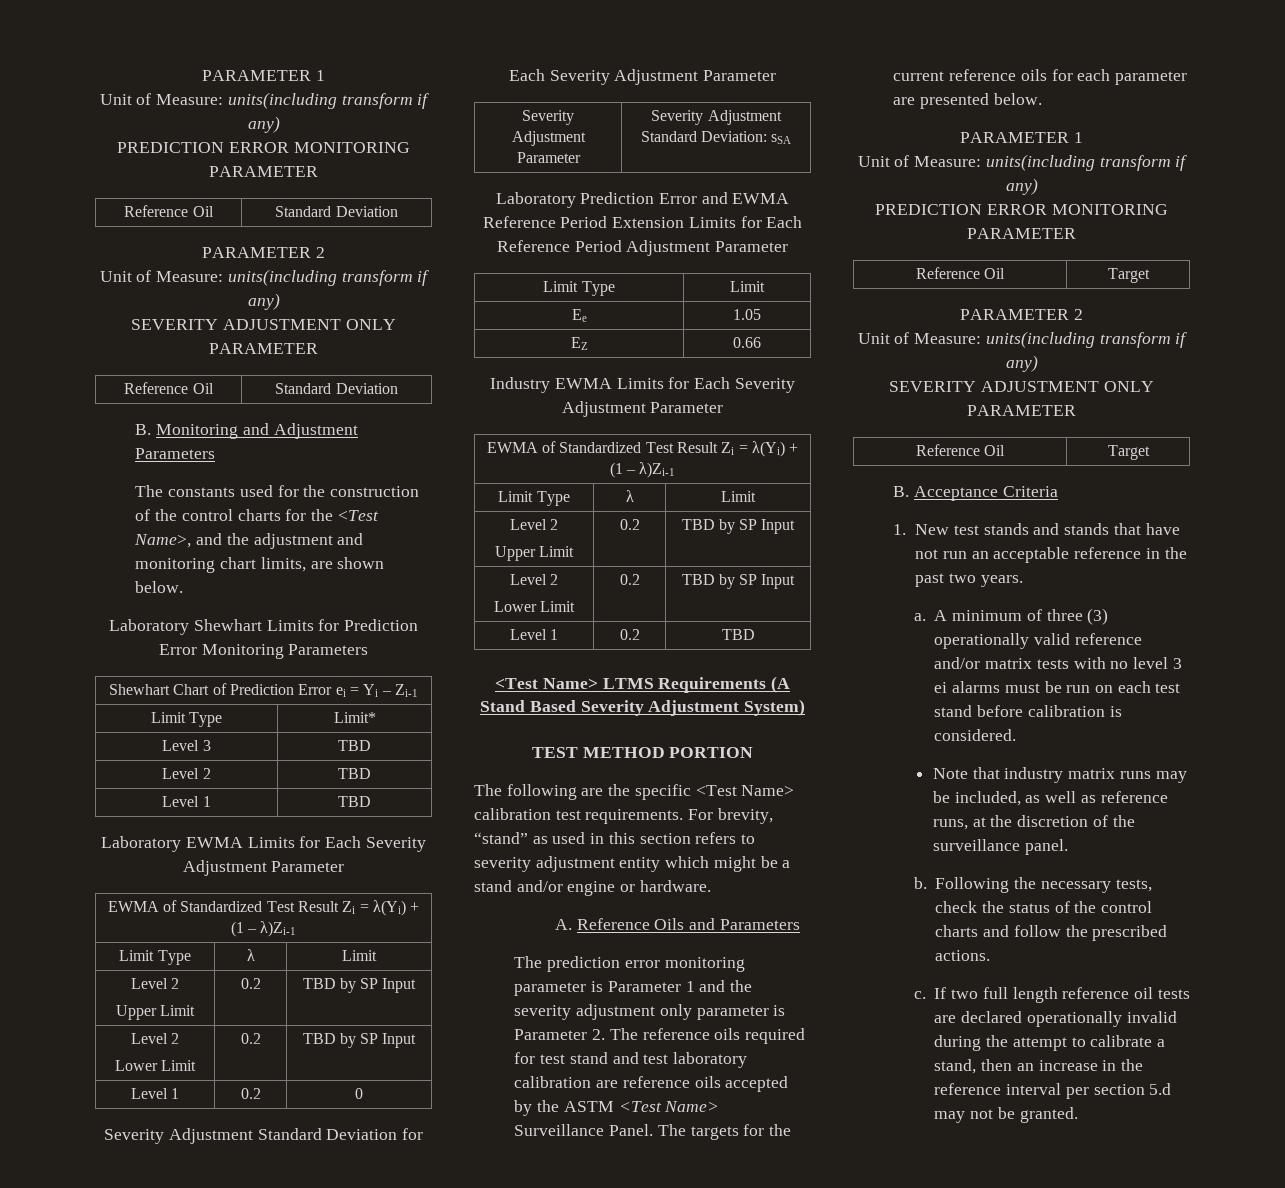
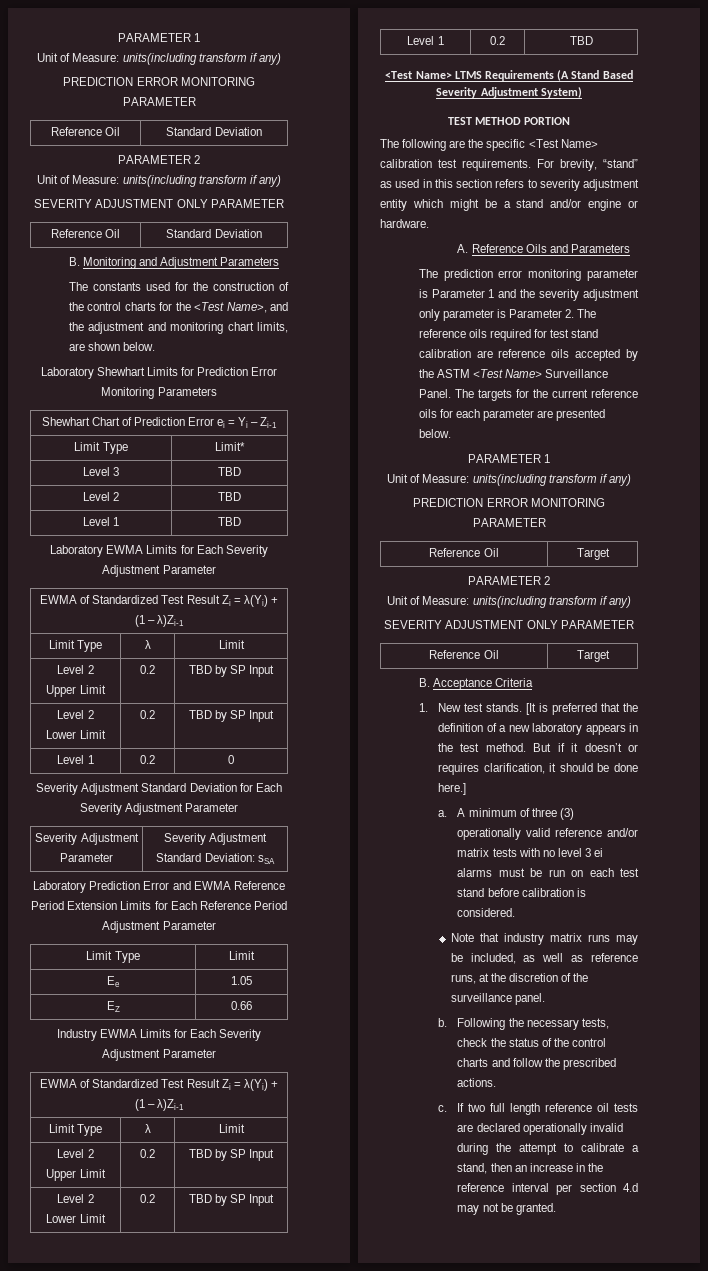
- The prediction error monitoring parameter is Parameter 1 and the severity adjustment only parameter is Parameter 2. The reference oils required for test stand and test laboratory calibration are reference oils accepted by the ASTM <Test Name> Surveillance Panel.
+ The prediction error monitoring parameter is Parameter 1 and the severity adjustment only parameter is Parameter 2. The reference oils required for test stand calibration are reference oils accepted by the ASTM <Test Name> Surveillance Panel.
- 1. New test stands and stands that have not run an acceptable reference in the past two years.
+ 1. New test stands. [It is preferred that the definition of a new laboratory appears in the test method. But if it doesn’t or requires clarification, it should be done here.]
- If two full length reference oil tests are declared operationally invalid during the attempt to calibrate a stand, then an increase in the reference interval per section 5.d may not be granted.
+ If two full length reference oil tests are declared operationally invalid during the attempt to calibrate a stand, then an increase in the reference interval per section 4.d may not be granted.

